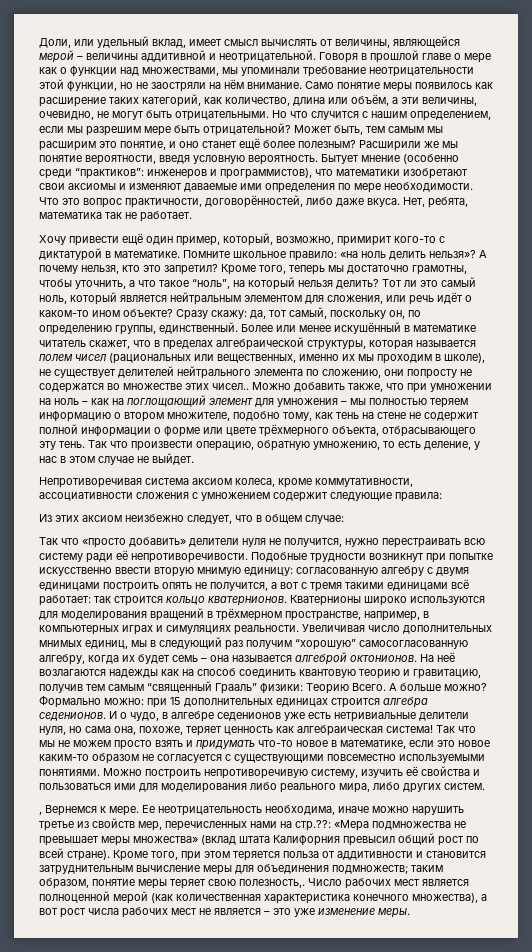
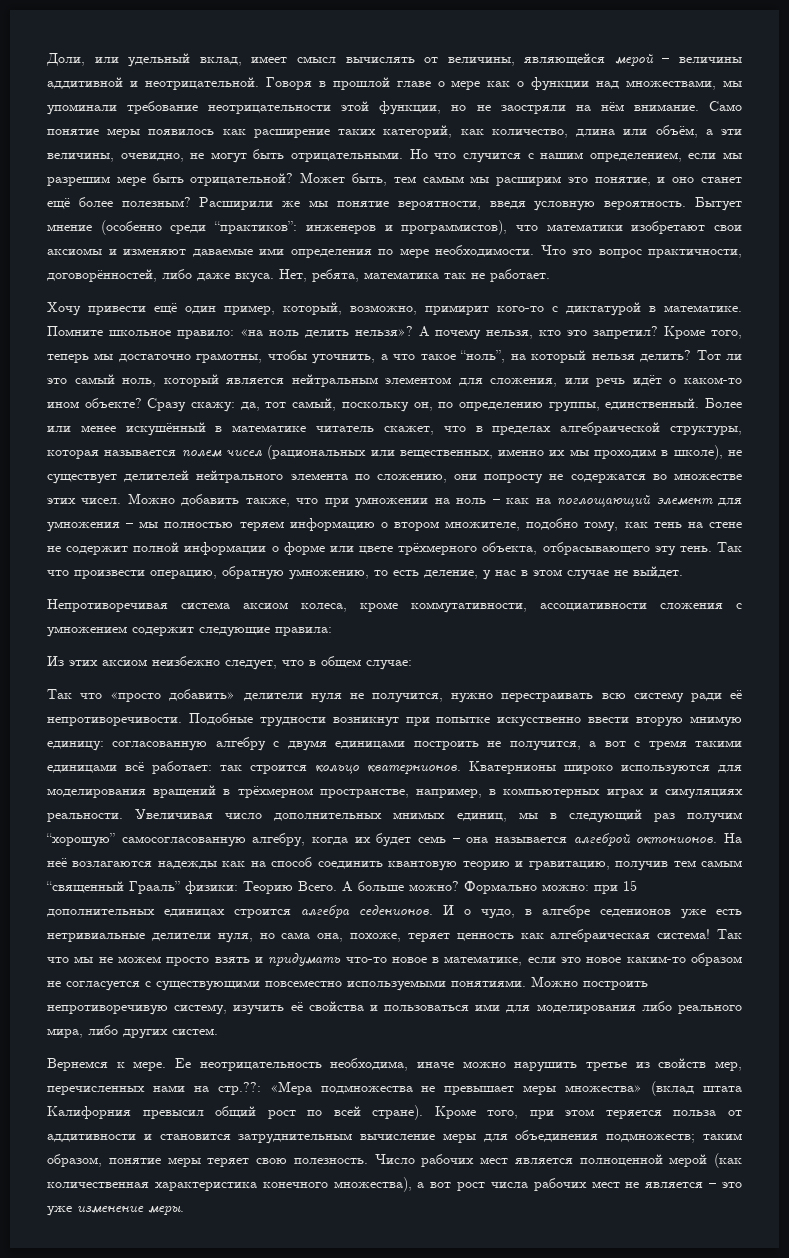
- Более или менее искушённый в математике читатель скажет, что в пределах алгебраической структуры, которая называется полем чисел (рациональных или вещественных, именно их мы проходим в школе), не существует делителей нейтрального элемента по сложению, они попросту не содержатся во множестве этих чисел..
+ Более или менее искушённый в математике читатель скажет, что в пределах алгебраической структуры, которая называется полем чисел (рациональных или вещественных, именно их мы проходим в школе), не существует делителей нейтрального элемента по сложению, они попросту не содержатся во множестве этих чисел.
- Подобные трудности возникнут при попытке искусственно ввести вторую мнимую единицу: согласованную алгебру с двумя единицами построить опять не получится, а вот с тремя такими единицами всё работает: так строится кольцо кватернионов.
+ Подобные трудности возникнут при попытке искусственно ввести вторую мнимую единицу: согласованную алгебру с двумя единицами построить не получится, а вот с тремя такими единицами всё работает: так строится кольцо кватернионов.
- , Вернемся к мере.
+ Вернемся к мере.
- Кроме того, при этом теряется польза от аддитивности и становится затруднительным вычисление меры для объединения подмножеств; таким образом, понятие меры теряет свою полезность,.
+ Кроме того, при этом теряется польза от аддитивности и становится затруднительным вычисление меры для объединения подмножеств; таким образом, понятие меры теряет свою полезность.

